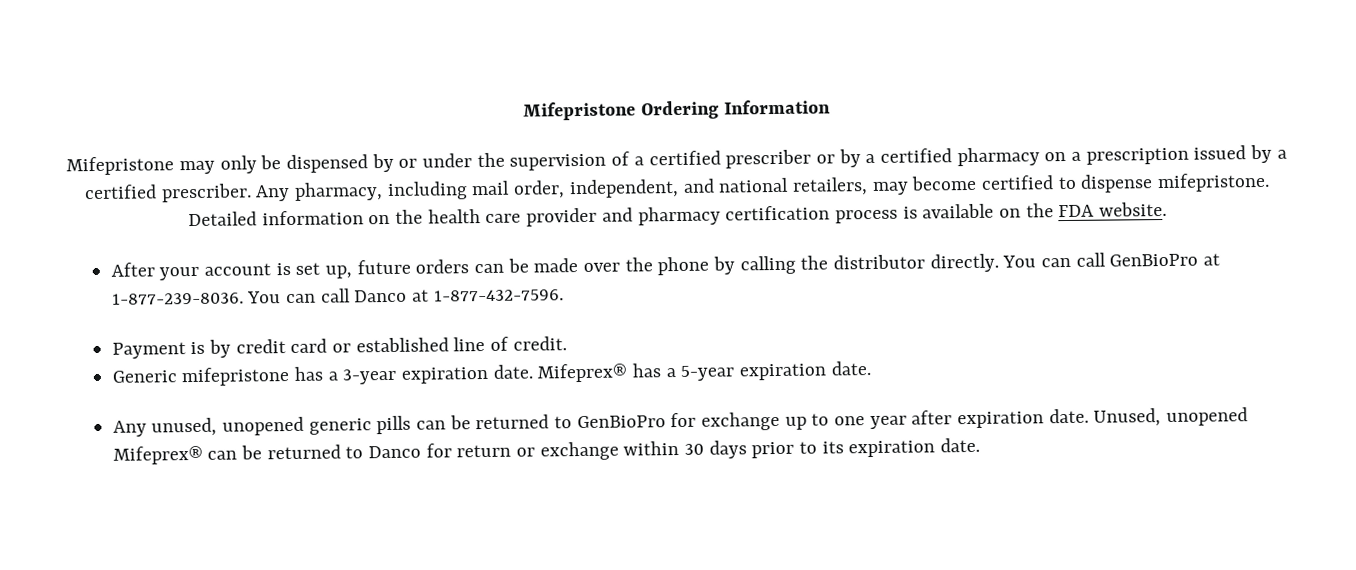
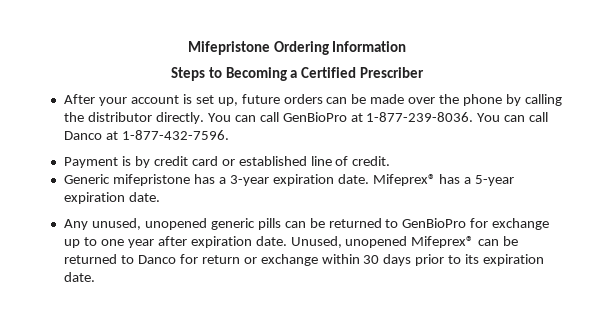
- Mifepristone may only be dispensed by or under the supervision of a certified prescriber or by a certified pharmacy on a prescription issued by a certified prescriber. Any pharmacy, including mail order, independent, and national retailers, may become certified to dispense mifepristone. Detailed information on the health care provider and pharmacy certification process is available on the FDA website.
+ Steps to Becoming a Certified Prescriber

